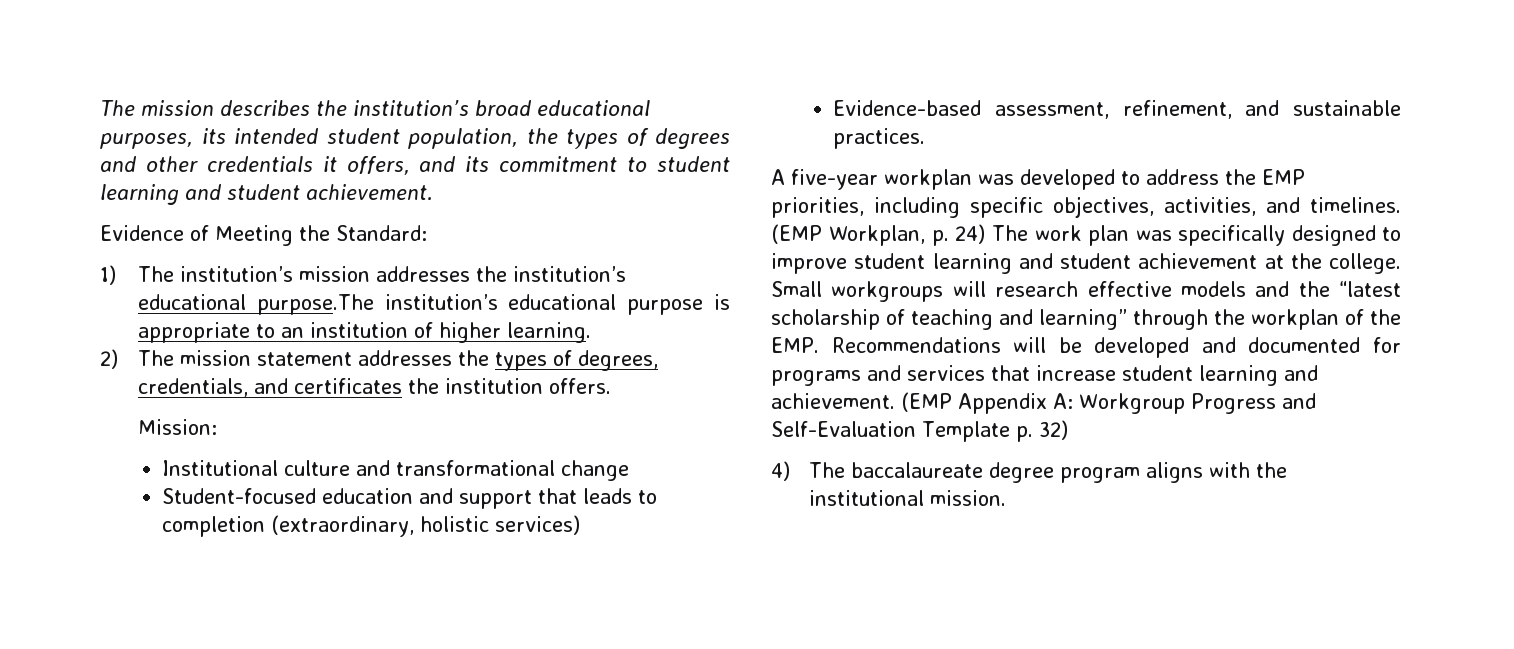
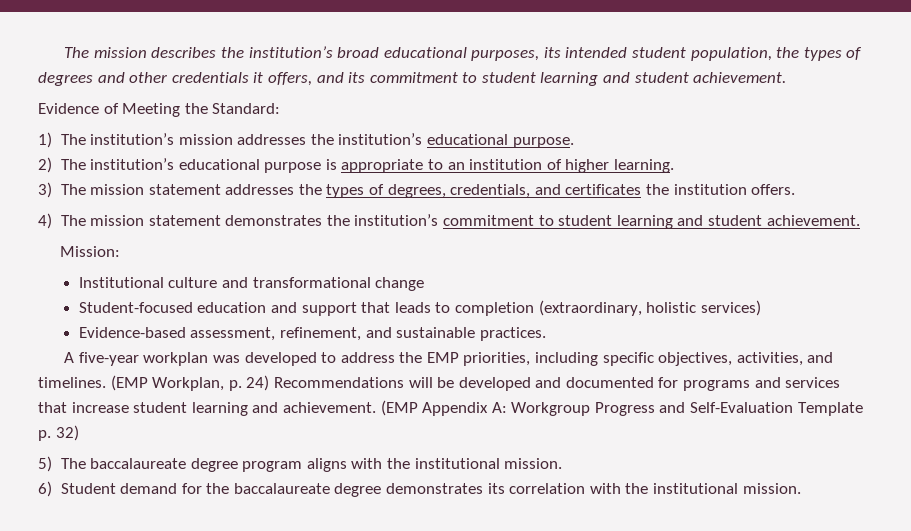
- 1) The institution’s mission addresses the institution’s educational purpose.The institution’s educational purpose is appropriate to an institution of higher learning.
+ 1) The institution’s mission addresses the institution’s educational purpose.
+ 2) The institution’s educational purpose is appropriate to an institution of higher learning.
- 2) The mission statement addresses the types of degrees, credentials, and certificates the institution offers.
+ 3) The mission statement addresses the types of degrees, credentials, and certificates the institution offers.
+ 4) The mission statement demonstrates the institution’s commitment to student learning and student achievement.
- (EMP Workplan, p. 24) The work plan was specifically designed to improve student learning and student achievement at the college. Small workgroups will research effective models and the “latest scholarship of teaching and learning” through the workplan of the EMP. Recommendations will be developed and documented for programs and services that increase student learning and achievement.
+ (EMP Workplan, p. 24) Recommendations will be developed and documented for programs and services that increase student learning and achievement.
- 4) The baccalaureate degree program aligns with the institutional mission.
+ 5) The baccalaureate degree program aligns with the institutional mission.
+ 6) Student demand for the baccalaureate degree demonstrates its correlation with the institutional mission.

